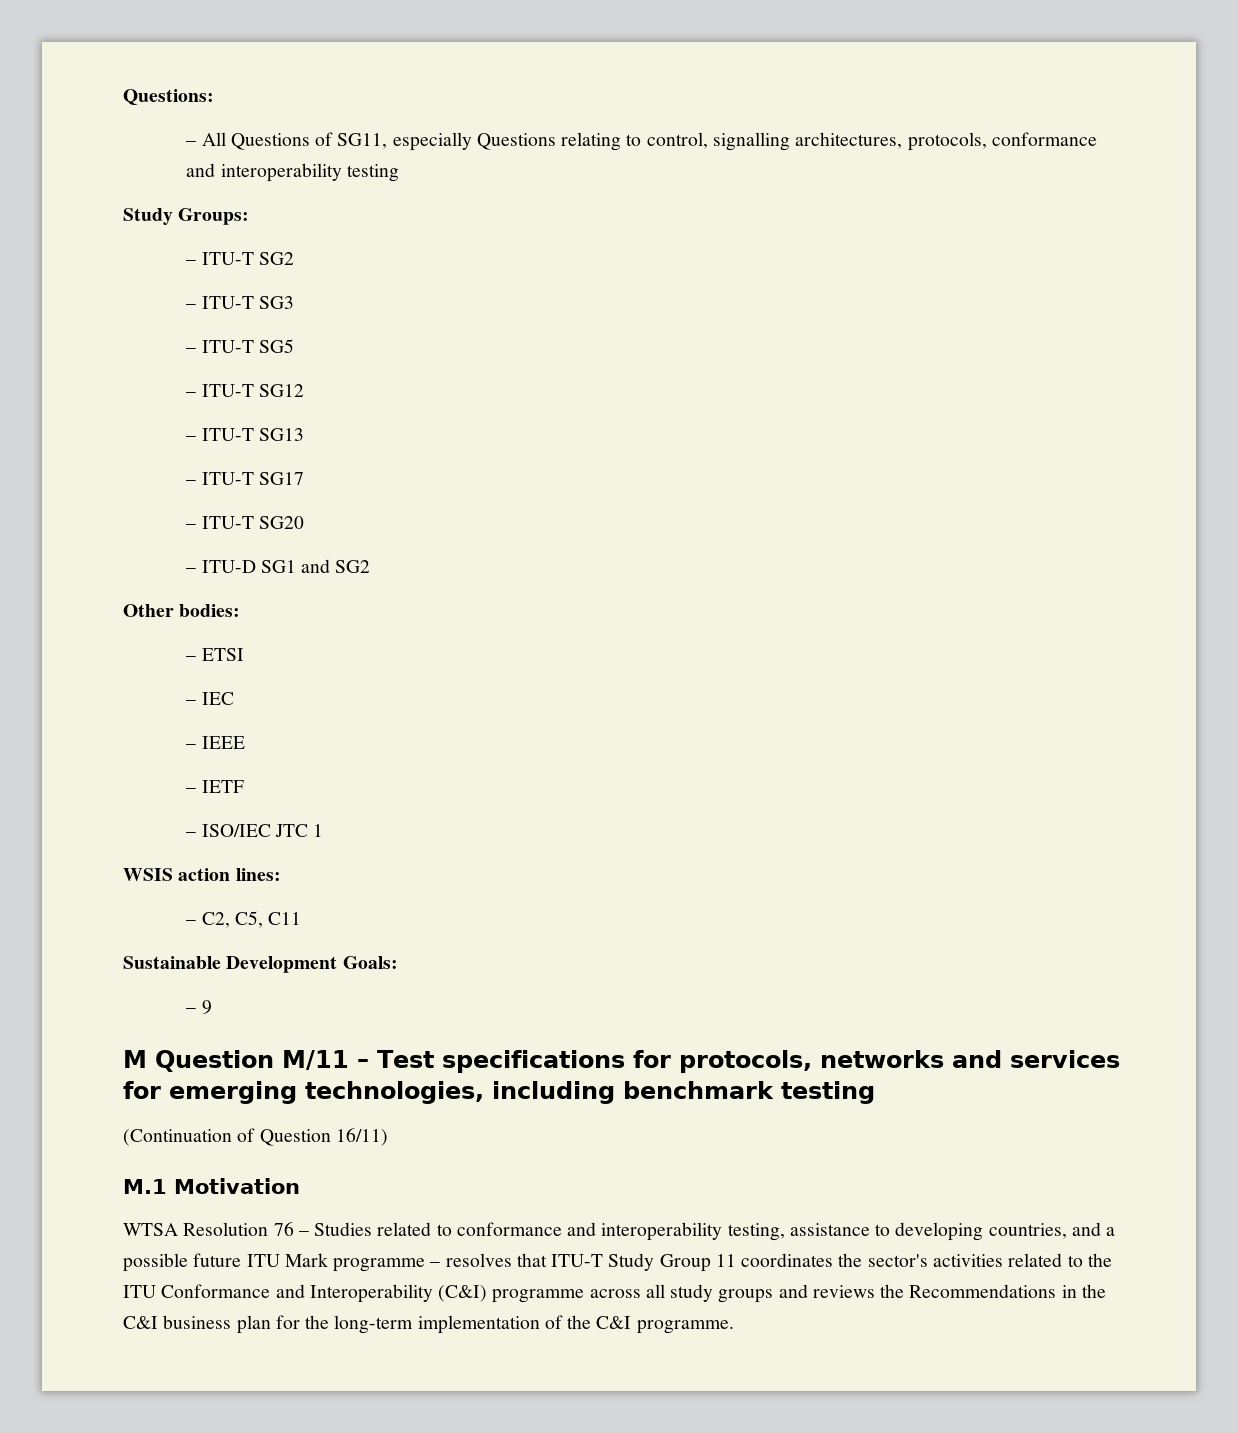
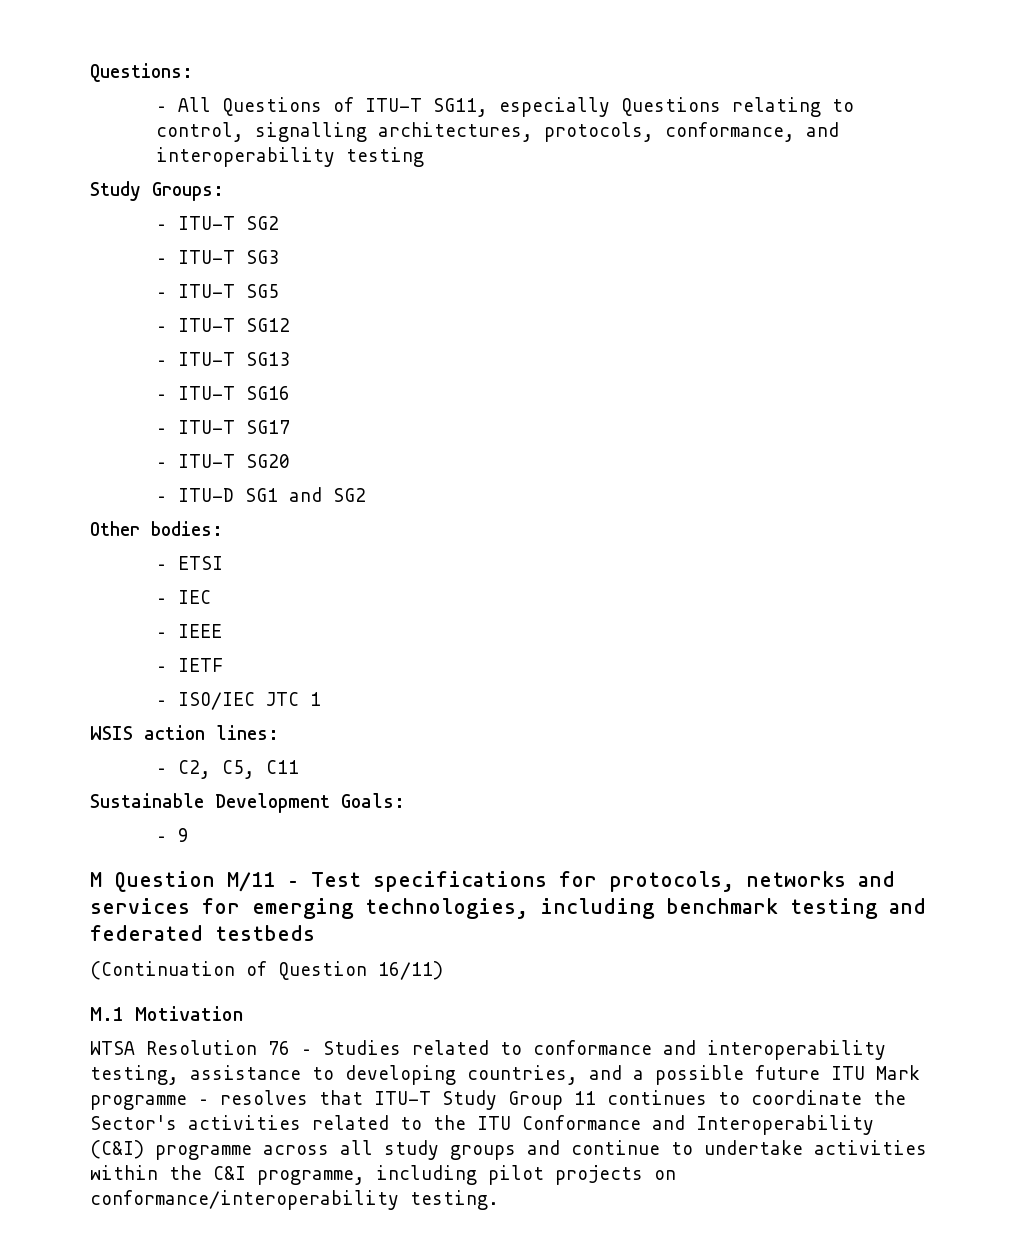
- – All Questions of SG11, especially Questions relating to control, signalling architectures, protocols, conformance and interoperability testing
+ – All Questions of ITU-T SG11, especially Questions relating to control, signalling architectures, protocols, conformance, and interoperability testing
+ – ITU-T SG16
- M Question M/11 – Test specifications for protocols, networks and services for emerging technologies, including benchmark testing
+ M Question M/11 – Test specifications for protocols, networks and services for emerging technologies, including benchmark testing and federated testbeds
- WTSA Resolution 76 – Studies related to conformance and interoperability testing, assistance to developing countries, and a possible future ITU Mark programme – resolves that ITU-T Study Group 11 coordinates the sector's activities related to the ITU Conformance and Interoperability (C&I) programme across all study groups and reviews the Recommendations in the C&I business plan for the long-term implementation of the C&I programme.
+ WTSA Resolution 76 – Studies related to conformance and interoperability testing, assistance to developing countries, and a possible future ITU Mark programme – resolves that ITU-T Study Group 11 continues to coordinate the Sector's activities related to the ITU Conformance and Interoperability (C&I) programme across all study groups and continue to undertake activities within the C&I programme, including pilot projects on conformance/interoperability testing.

